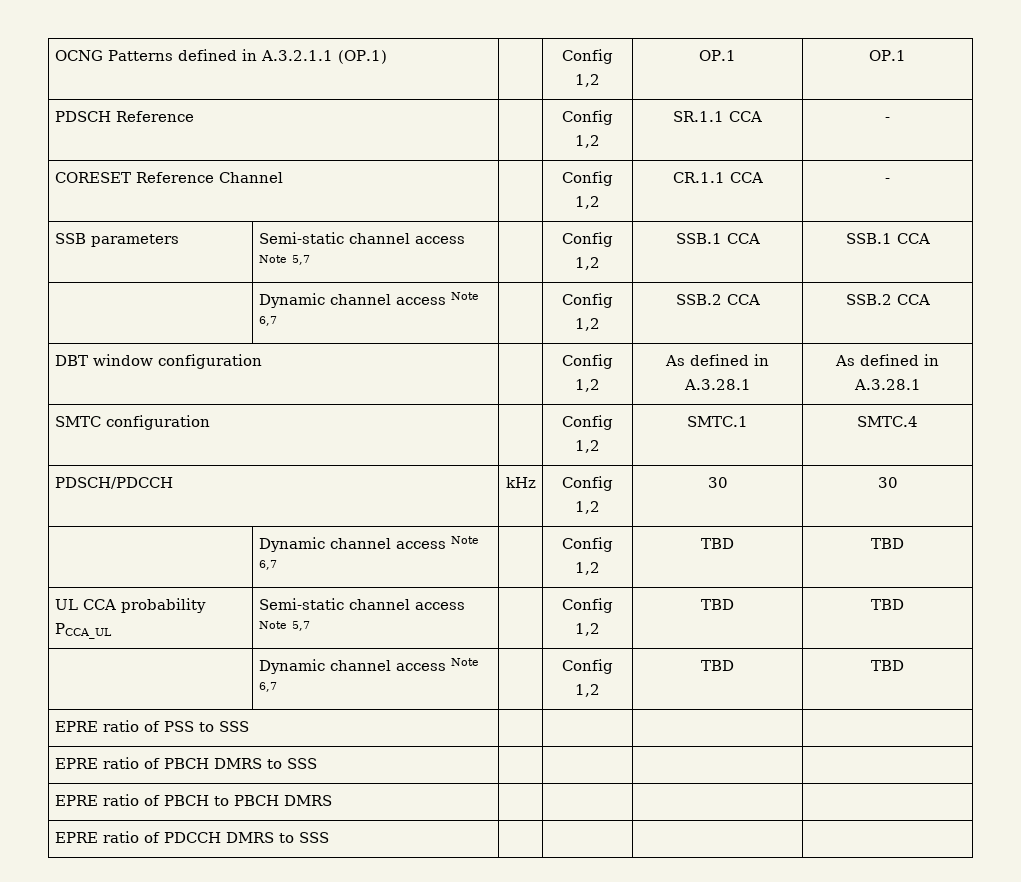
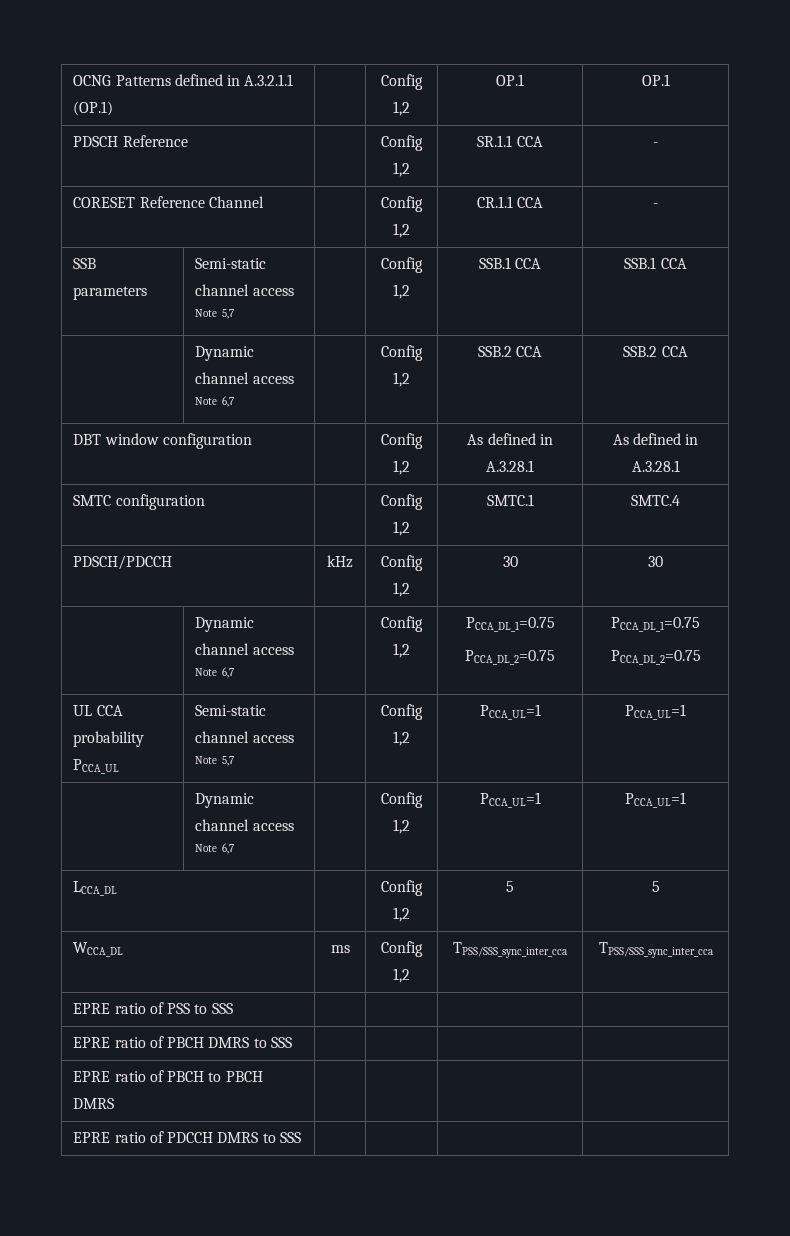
  PDSCH/PDCCH | kHz | Config 1,2 | 30 | 30
- | Dynamic channel access Note 6,7 | | Config 1,2 | TBD | TBD
+ | Dynamic channel access Note 6,7 | | Config 1,2 | PCCA_DL_1=0.75
+ PCCA_DL_2=0.75 | PCCA_DL_1=0.75
+ PCCA_DL_2=0.75
- UL CCA probability PCCA_UL | Semi-static channel access Note 5,7 | | Config 1,2 | TBD | TBD
- | Dynamic channel access Note 6,7 | | Config 1,2 | TBD | TBD
+ UL CCA probability PCCA_UL | Semi-static channel access Note 5,7 | | Config 1,2 | PCCA_UL=1 | PCCA_UL=1
+ | Dynamic channel access Note 6,7 | | Config 1,2 | PCCA_UL=1 | PCCA_UL=1
+ LCCA_DL | | Config 1,2 | 5 | 5
+ WCCA_DL | ms | Config 1,2 | TPSS/SSS_sync_inter_cca | TPSS/SSS_sync_inter_cca

